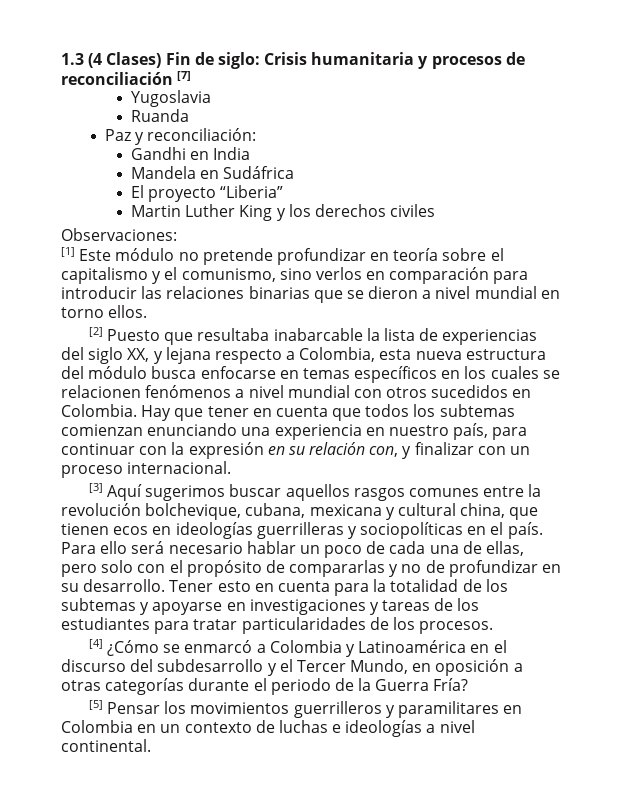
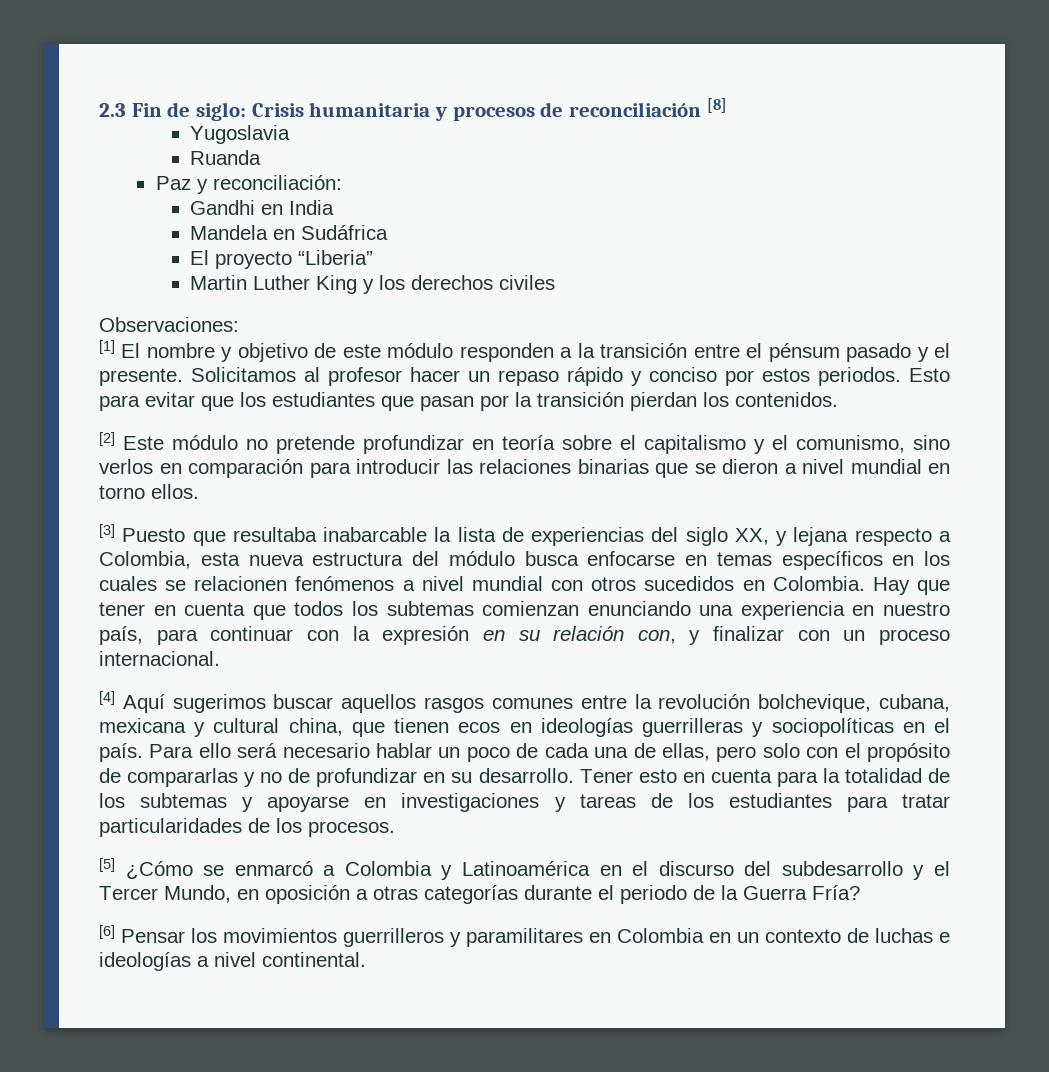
- 1.3 (4 Clases) Fin de siglo: Crisis humanitaria y procesos de reconciliación [7]
+ 2.3 Fin de siglo: Crisis humanitaria y procesos de reconciliación [8]
- [1] Este módulo no pretende profundizar en teoría sobre el capitalismo y el comunismo, sino verlos en comparación para introducir las relaciones binarias que se dieron a nivel mundial en torno ellos.
+ [1] El nombre y objetivo de este módulo responden a la transición entre el pénsum pasado y el presente. Solicitamos al profesor hacer un repaso rápido y conciso por estos periodos. Esto para evitar que los estudiantes que pasan por la transición pierdan los contenidos.
+ [2] Este módulo no pretende profundizar en teoría sobre el capitalismo y el comunismo, sino verlos en comparación para introducir las relaciones binarias que se dieron a nivel mundial en torno ellos.
- [2] Puesto que resultaba inabarcable la lista de experiencias del siglo XX, y lejana respecto a Colombia, esta nueva estructura del módulo busca enfocarse en temas específicos en los cuales se relacionen fenómenos a nivel mundial con otros sucedidos en Colombia.
+ [3] Puesto que resultaba inabarcable la lista de experiencias del siglo XX, y lejana respecto a Colombia, esta nueva estructura del módulo busca enfocarse en temas específicos en los cuales se relacionen fenómenos a nivel mundial con otros sucedidos en Colombia.
- [3] Aquí sugerimos buscar aquellos rasgos comunes entre la revolución bolchevique, cubana, mexicana y cultural china, que tienen ecos en ideologías guerrilleras y sociopolíticas en el país.
+ [4] Aquí sugerimos buscar aquellos rasgos comunes entre la revolución bolchevique, cubana, mexicana y cultural china, que tienen ecos en ideologías guerrilleras y sociopolíticas en el país.
- [4] ¿Cómo se enmarcó a Colombia y Latinoamérica en el discurso del subdesarrollo y el Tercer Mundo, en oposición a otras categorías durante el periodo de la Guerra Fría?
+ [5] ¿Cómo se enmarcó a Colombia y Latinoamérica en el discurso del subdesarrollo y el Tercer Mundo, en oposición a otras categorías durante el periodo de la Guerra Fría?
- [5] Pensar los movimientos guerrilleros y paramilitares en Colombia en un contexto de luchas e ideologías a nivel continental.
+ [6] Pensar los movimientos guerrilleros y paramilitares en Colombia en un contexto de luchas e ideologías a nivel continental.

